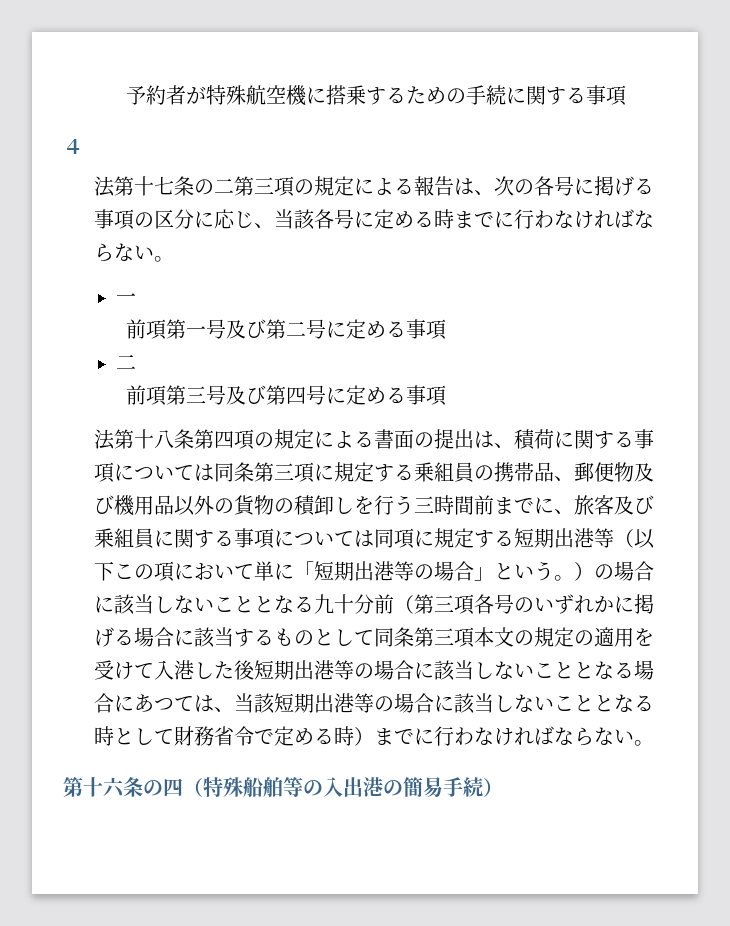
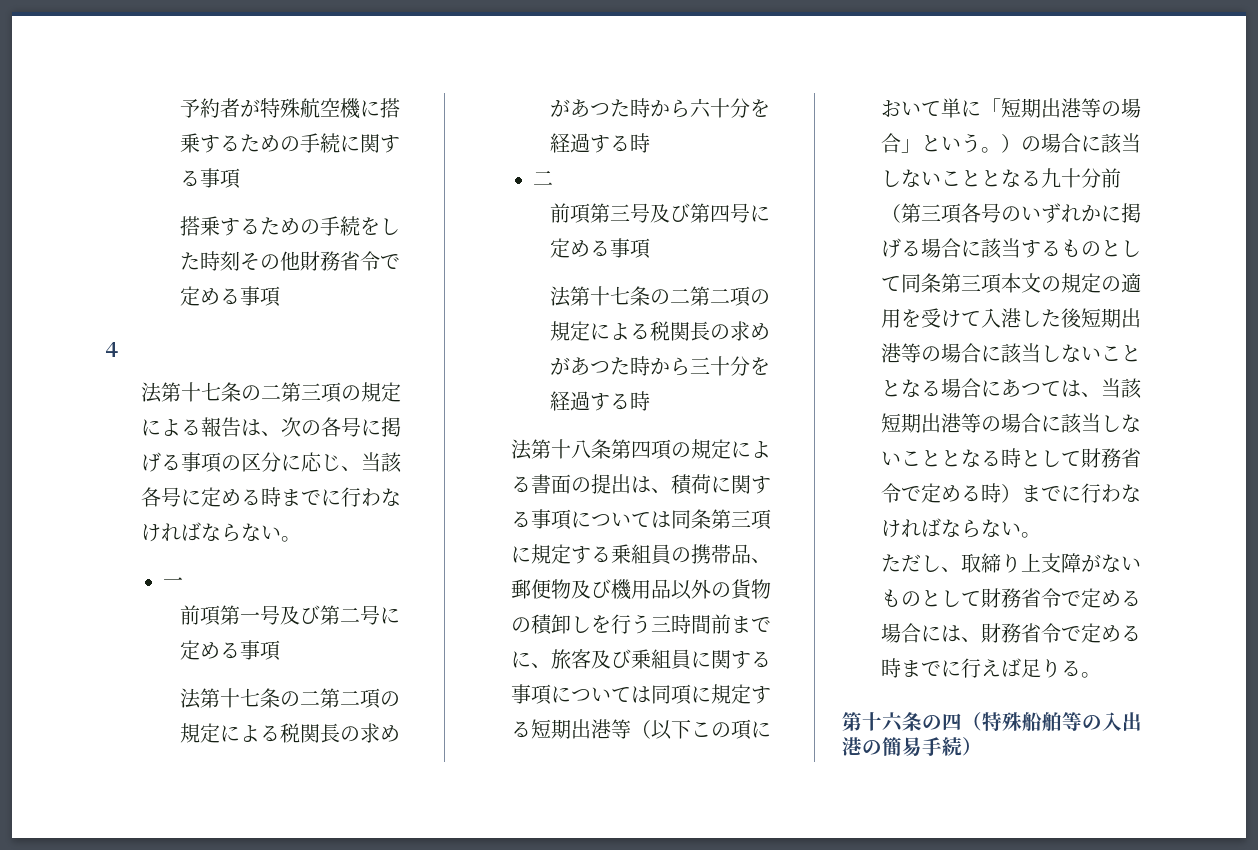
+ 搭乗するための手続をした時刻その他財務省令で定める事項
+ 法第十七条の二第二項の規定による税関長の求めがあつた時から六十分を経過する時
+ 法第十七条の二第二項の規定による税関長の求めがあつた時から三十分を経過する時
+ ただし、取締り上支障がないものとして財務省令で定める場合には、財務省令で定める時までに行えば足りる。

